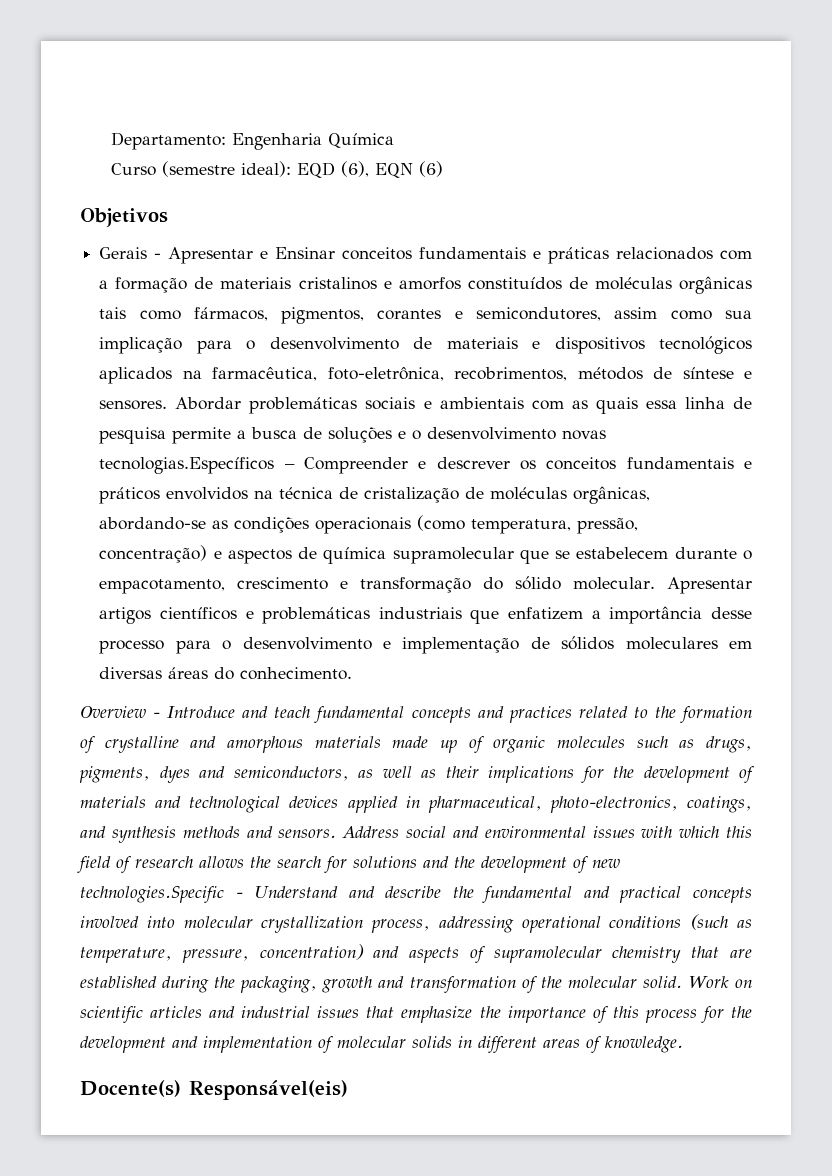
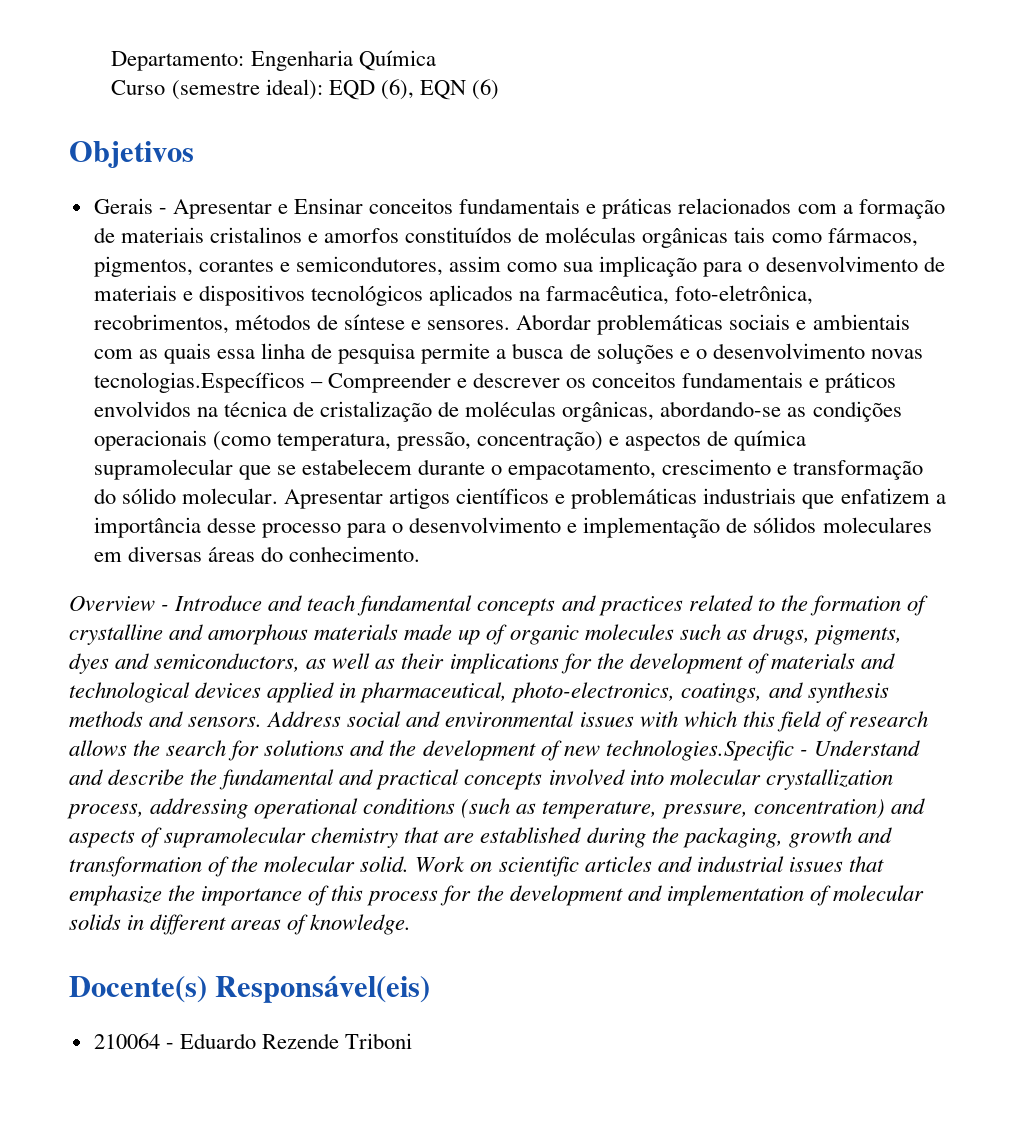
+ 210064 - Eduardo Rezende Triboni

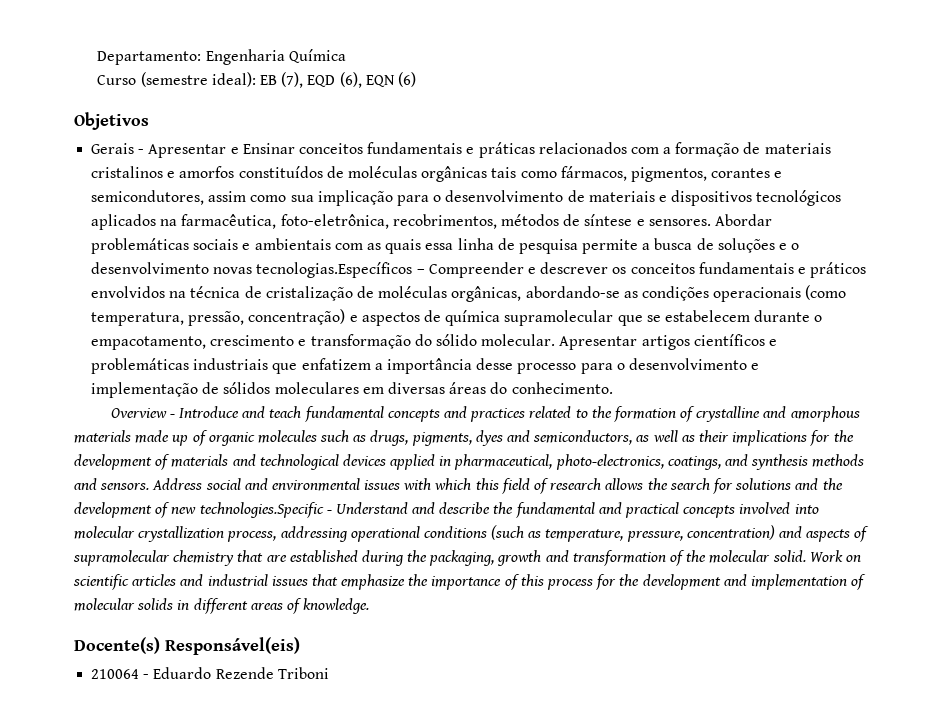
- Curso (semestre ideal): EQD (6), EQN (6)
+ Curso (semestre ideal): EB (7), EQD (6), EQN (6)

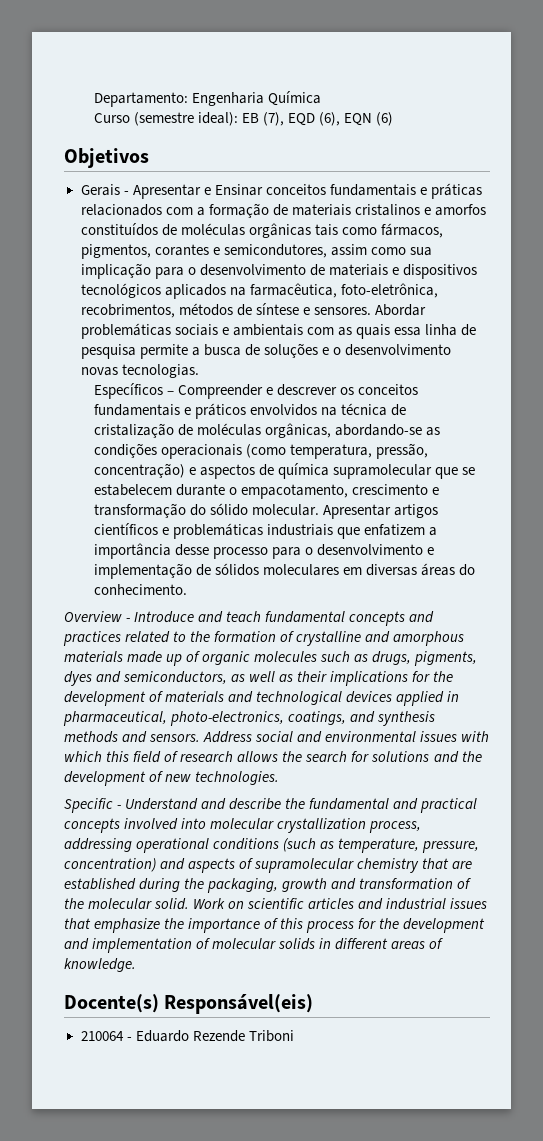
- Abordar problemáticas sociais e ambientais com as quais essa linha de pesquisa permite a busca de soluções e o desenvolvimento novas tecnologias.Específicos – Compreender e descrever os conceitos fundamentais e práticos envolvidos na técnica de cristalização de moléculas orgânicas, abordando-se as condições operacionais (como temperatura, pressão, concentração) e aspectos de química supramolecular que se estabelecem durante o empacotamento, crescimento e transformação do sólido molecular.
+ Abordar problemáticas sociais e ambientais com as quais essa linha de pesquisa permite a busca de soluções e o desenvolvimento novas tecnologias.
+ Específicos – Compreender e descrever os conceitos fundamentais e práticos envolvidos na técnica de cristalização de moléculas orgânicas, abordando-se as condições operacionais (como temperatura, pressão, concentração) e aspectos de química supramolecular que se estabelecem durante o empacotamento, crescimento e transformação do sólido molecular.
- Address social and environmental issues with which this field of research allows the search for solutions and the development of new technologies.Specific - Understand and describe the fundamental and practical concepts involved into molecular crystallization process, addressing operational conditions (such as temperature, pressure, concentration) and aspects of supramolecular chemistry that are established during the packaging, growth and transformation of the molecular solid.
+ Address social and environmental issues with which this field of research allows the search for solutions and the development of new technologies.
+ Specific - Understand and describe the fundamental and practical concepts involved into molecular crystallization process, addressing operational conditions (such as temperature, pressure, concentration) and aspects of supramolecular chemistry that are established during the packaging, growth and transformation of the molecular solid.

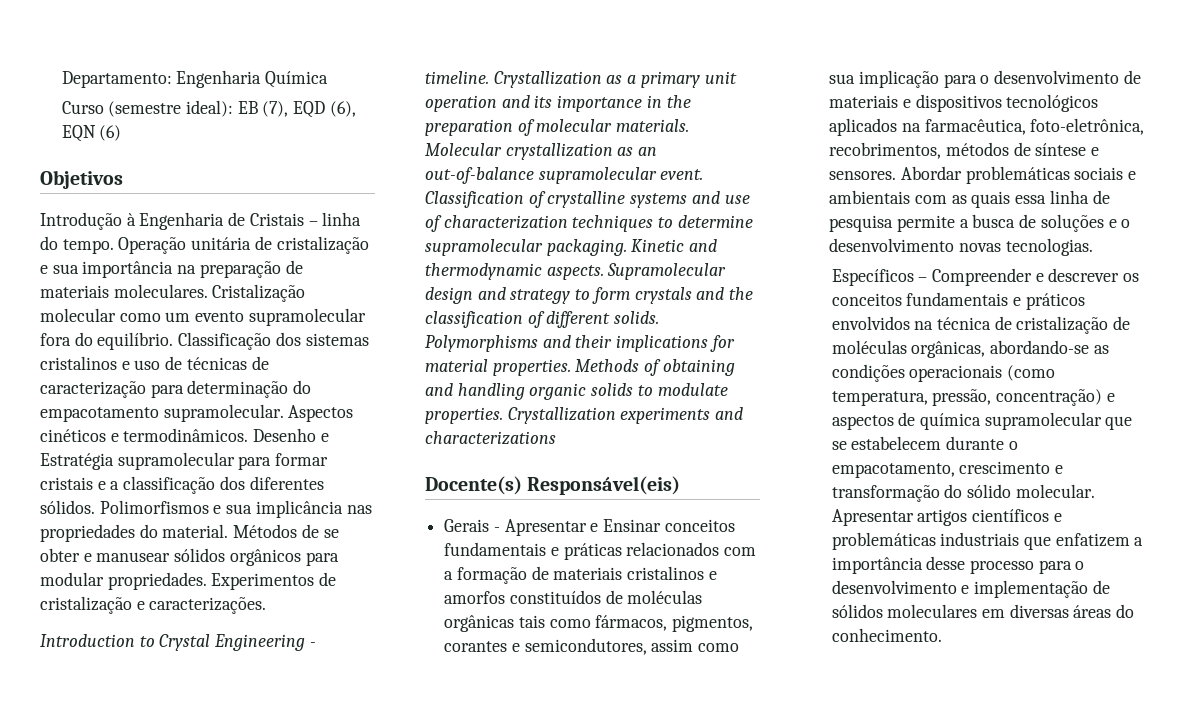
+ Introdução à Engenharia de Cristais – linha do tempo. Operação unitária de cristalização e sua importância na preparação de materiais moleculares. Cristalização molecular como um evento supramolecular fora do equilíbrio. Classificação dos sistemas cristalinos e uso de técnicas de caracterização para determinação do empacotamento supramolecular. Aspectos cinéticos e termodinâmicos. Desenho e Estratégia supramolecular para formar cristais e a classificação dos diferentes sólidos. Polimorfismos e sua implicância nas propriedades do material. Métodos de se obter e manusear sólidos orgânicos para modular propriedades. Experimentos de cristalização e caracterizações.
+ Introduction to Crystal Engineering - timeline. Crystallization as a primary unit operation and its importance in the preparation of molecular materials. Molecular crystallization as an out-of-balance supramolecular event. Classification of crystalline systems and use of characterization techniques to determine supramolecular packaging. Kinetic and thermodynamic aspects. Supramolecular design and strategy to form crystals and the classification of different solids. Polymorphisms and their implications for material properties. Methods of obtaining and handling organic solids to modulate properties. Crystallization experiments and characterizations
+ Docente(s) Responsável(eis)
- Overview - Introduce and teach fundamental concepts and practices related to the formation of crystalline and amorphous materials made up of organic molecules such as drugs, pigments, dyes and semiconductors, as well as their implications for the development of materials and technological devices applied in pharmaceutical, photo-electronics, coatings, and synthesis methods and sensors. Address social and environmental issues with which this field of research allows the search for solutions and the development of new technologies.
- Specific - Understand and describe the fundamental and practical concepts involved into molecular crystallization process, addressing operational conditions (such as temperature, pressure, concentration) and aspects of supramolecular chemistry that are established during the packaging, growth and transformation of the molecular solid. Work on scientific articles and industrial issues that emphasize the importance of this process for the development and implementation of molecular solids in different areas of knowledge.
- Docente(s) Responsável(eis)
- 210064 - Eduardo Rezende Triboni

